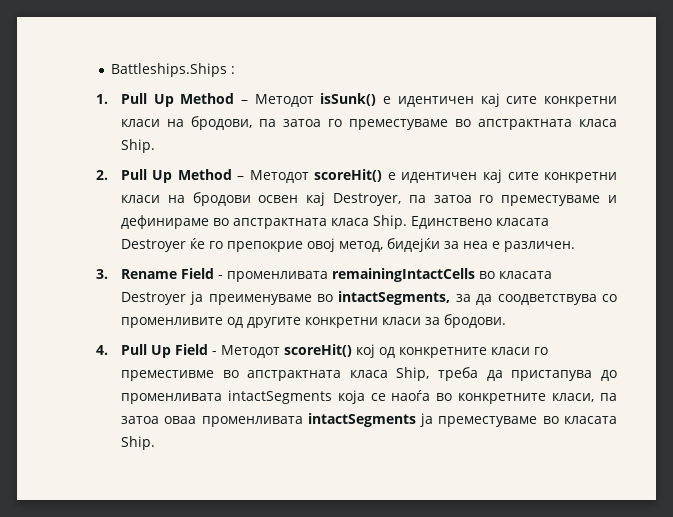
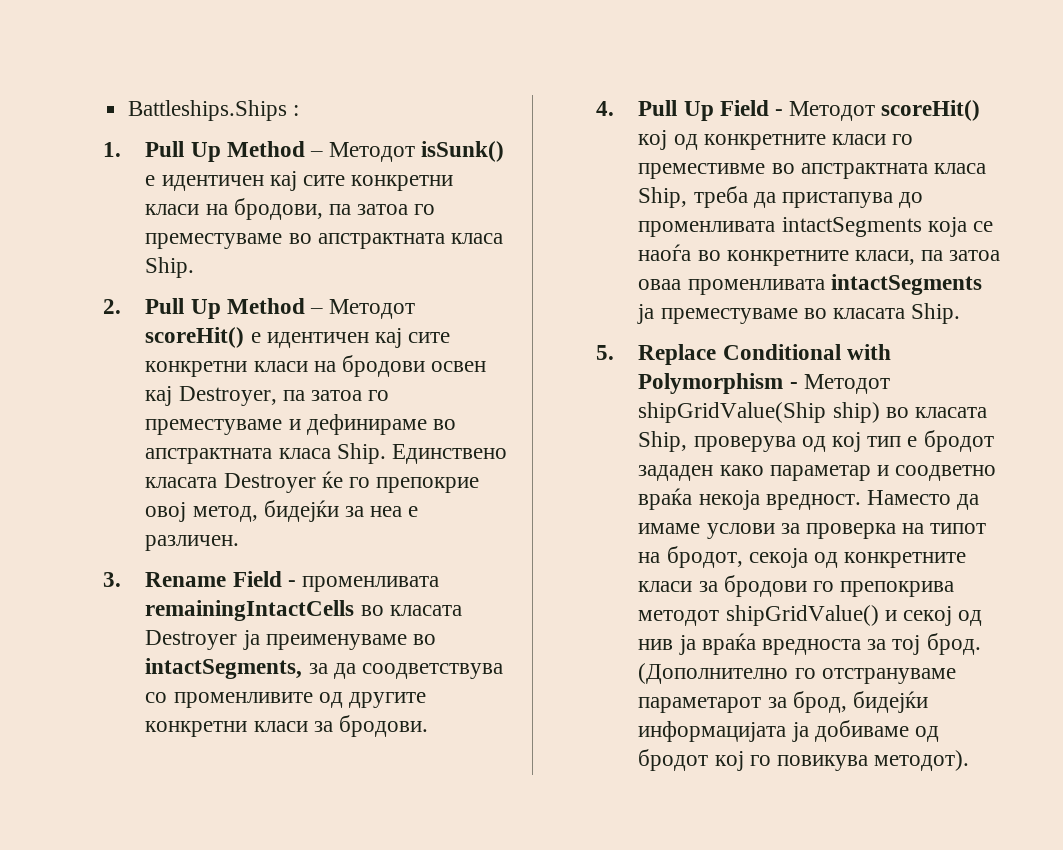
+ 5. Replace Conditional with Polymorphism - Методот shipGridValue(Ship ship) во класата Ship, проверува од кој тип е бродот зададен како параметар и соодветно враќа некоја вредност. Наместо да имаме услови за проверка на типот на бродот, секоја од конкретните класи за бродови го препокрива методот shipGridValue() и секој од нив ја враќа вредноста за тој брод. (Дополнително го отстрануваме параметарот за брод, бидејќи информацијата ја добиваме од бродот кој го повикува методот).

